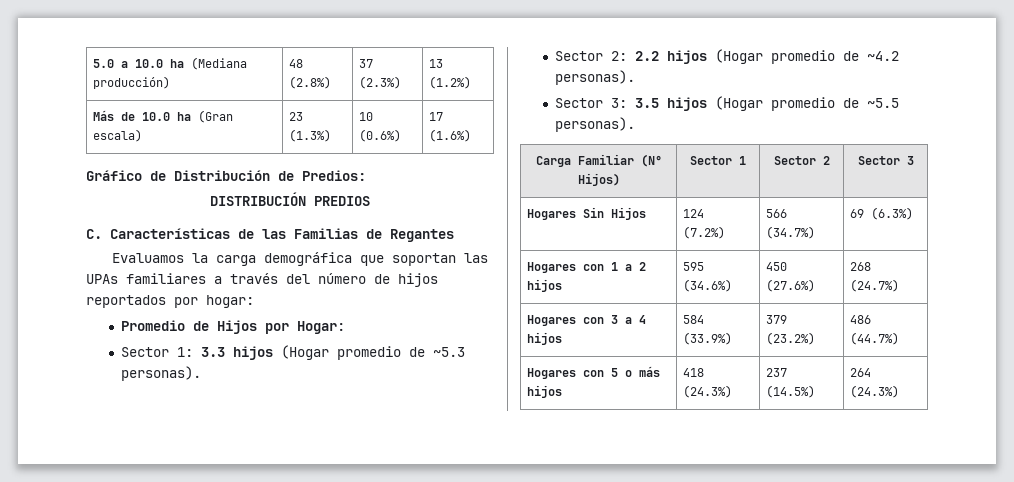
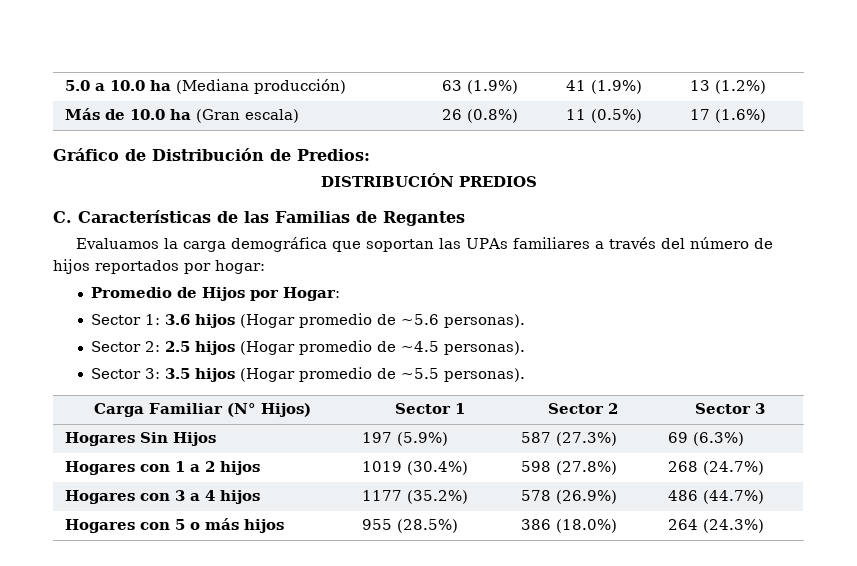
- 5.0 a 10.0 ha (Mediana producción) | 48 (2.8%) | 37 (2.3%) | 13 (1.2%)
+ 5.0 a 10.0 ha (Mediana producción) | 63 (1.9%) | 41 (1.9%) | 13 (1.2%)
- Más de 10.0 ha (Gran escala) | 23 (1.3%) | 10 (0.6%) | 17 (1.6%)
+ Más de 10.0 ha (Gran escala) | 26 (0.8%) | 11 (0.5%) | 17 (1.6%)
- Sector 1: 3.3 hijos (Hogar promedio de ~5.3 personas).
+ Sector 1: 3.6 hijos (Hogar promedio de ~5.6 personas).
- Sector 2: 2.2 hijos (Hogar promedio de ~4.2 personas).
+ Sector 2: 2.5 hijos (Hogar promedio de ~4.5 personas).
- Hogares Sin Hijos | 124 (7.2%) | 566 (34.7%) | 69 (6.3%)
+ Hogares Sin Hijos | 197 (5.9%) | 587 (27.3%) | 69 (6.3%)
- Hogares con 1 a 2 hijos | 595 (34.6%) | 450 (27.6%) | 268 (24.7%)
+ Hogares con 1 a 2 hijos | 1019 (30.4%) | 598 (27.8%) | 268 (24.7%)
- Hogares con 3 a 4 hijos | 584 (33.9%) | 379 (23.2%) | 486 (44.7%)
+ Hogares con 3 a 4 hijos | 1177 (35.2%) | 578 (26.9%) | 486 (44.7%)
- Hogares con 5 o más hijos | 418 (24.3%) | 237 (14.5%) | 264 (24.3%)
+ Hogares con 5 o más hijos | 955 (28.5%) | 386 (18.0%) | 264 (24.3%)

